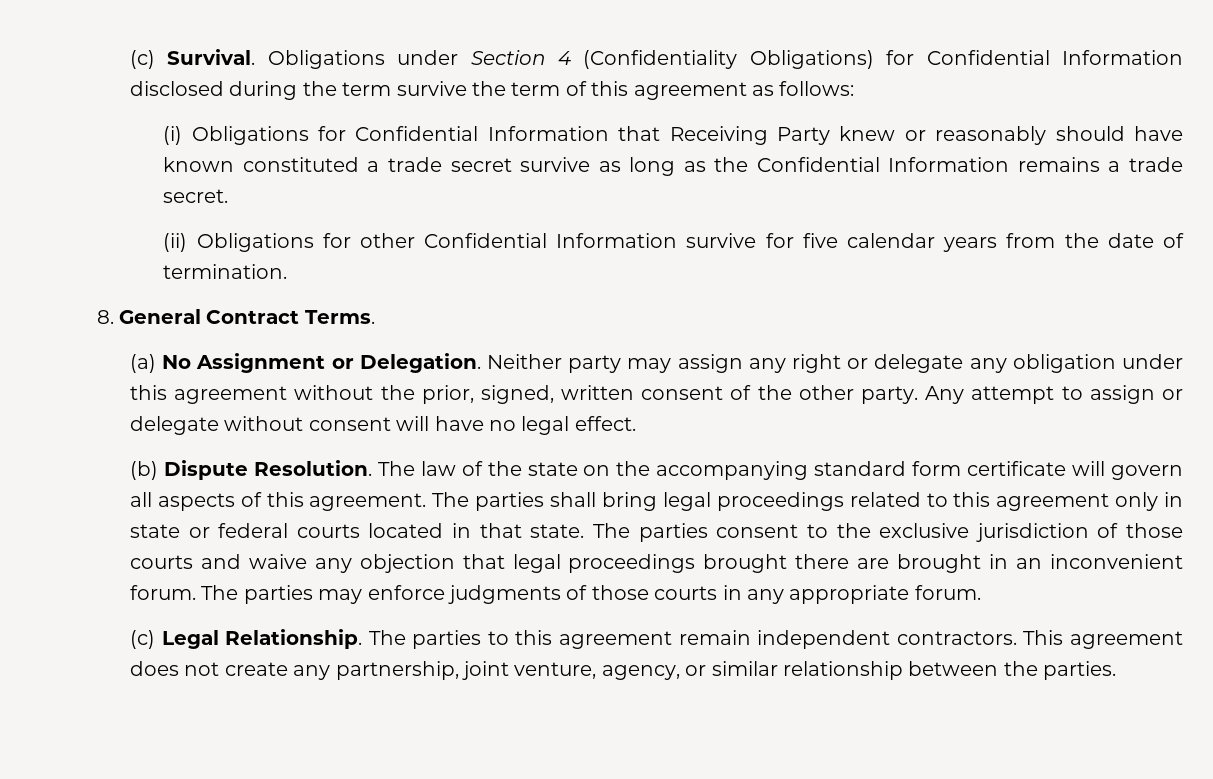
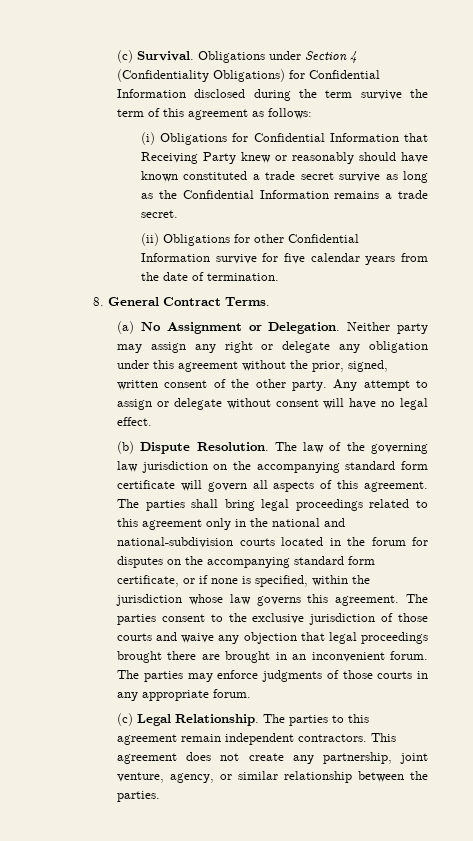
- The law of the state on the accompanying standard form certificate will govern all aspects of this agreement.
+ The law of the governing law jurisdiction on the accompanying standard form certificate will govern all aspects of this agreement.
- The parties shall bring legal proceedings related to this agreement only in state or federal courts located in that state.
+ The parties shall bring legal proceedings related to this agreement only in the national and national-subdivision courts located in the forum for disputes on the accompanying standard form certificate, or if none is specified, within the jurisdiction whose law governs this agreement.

